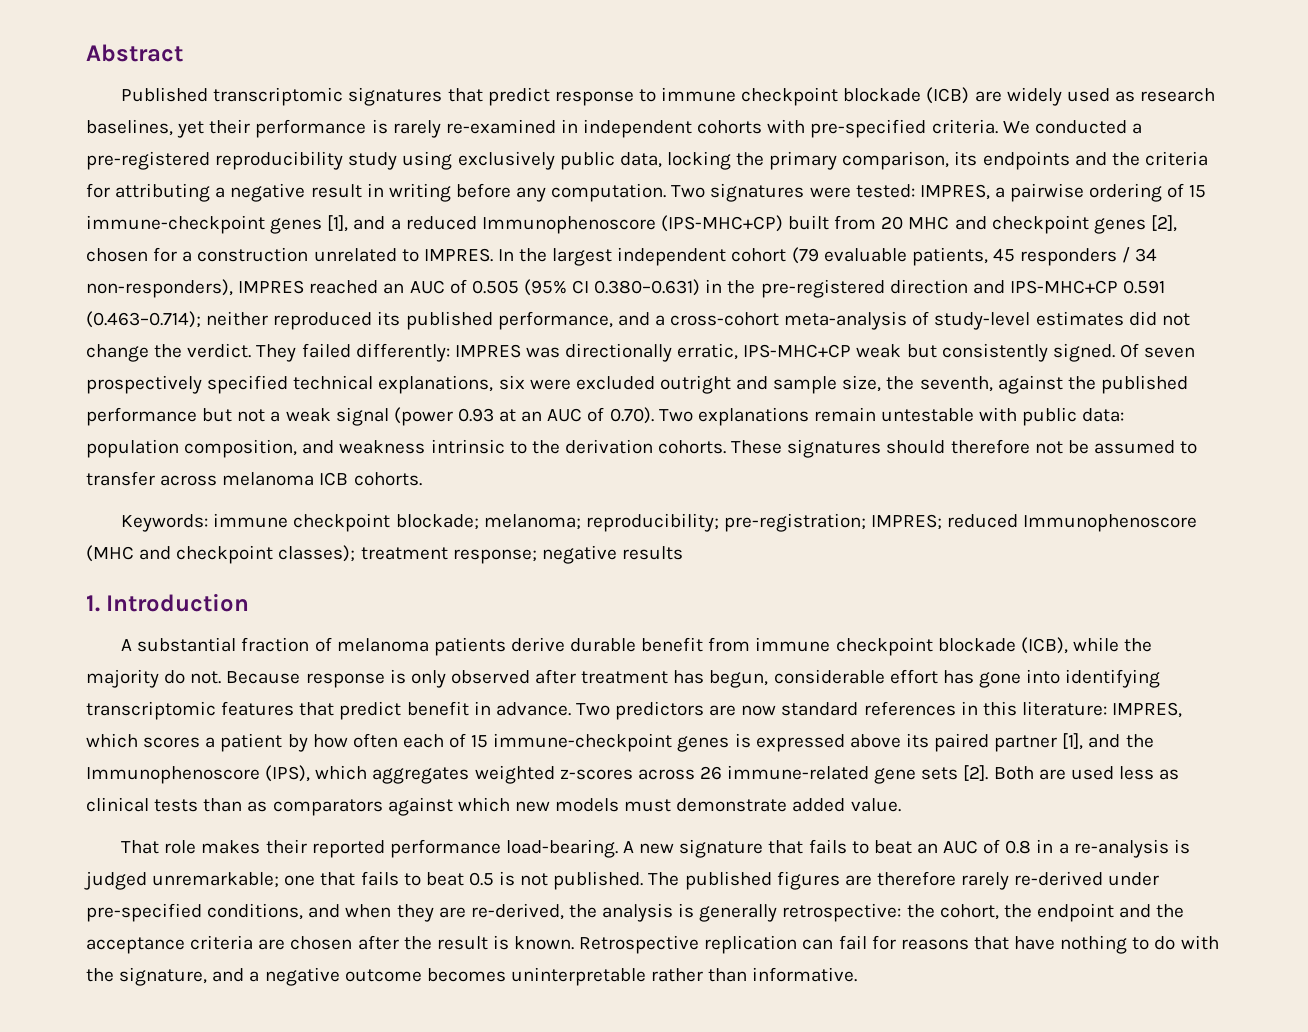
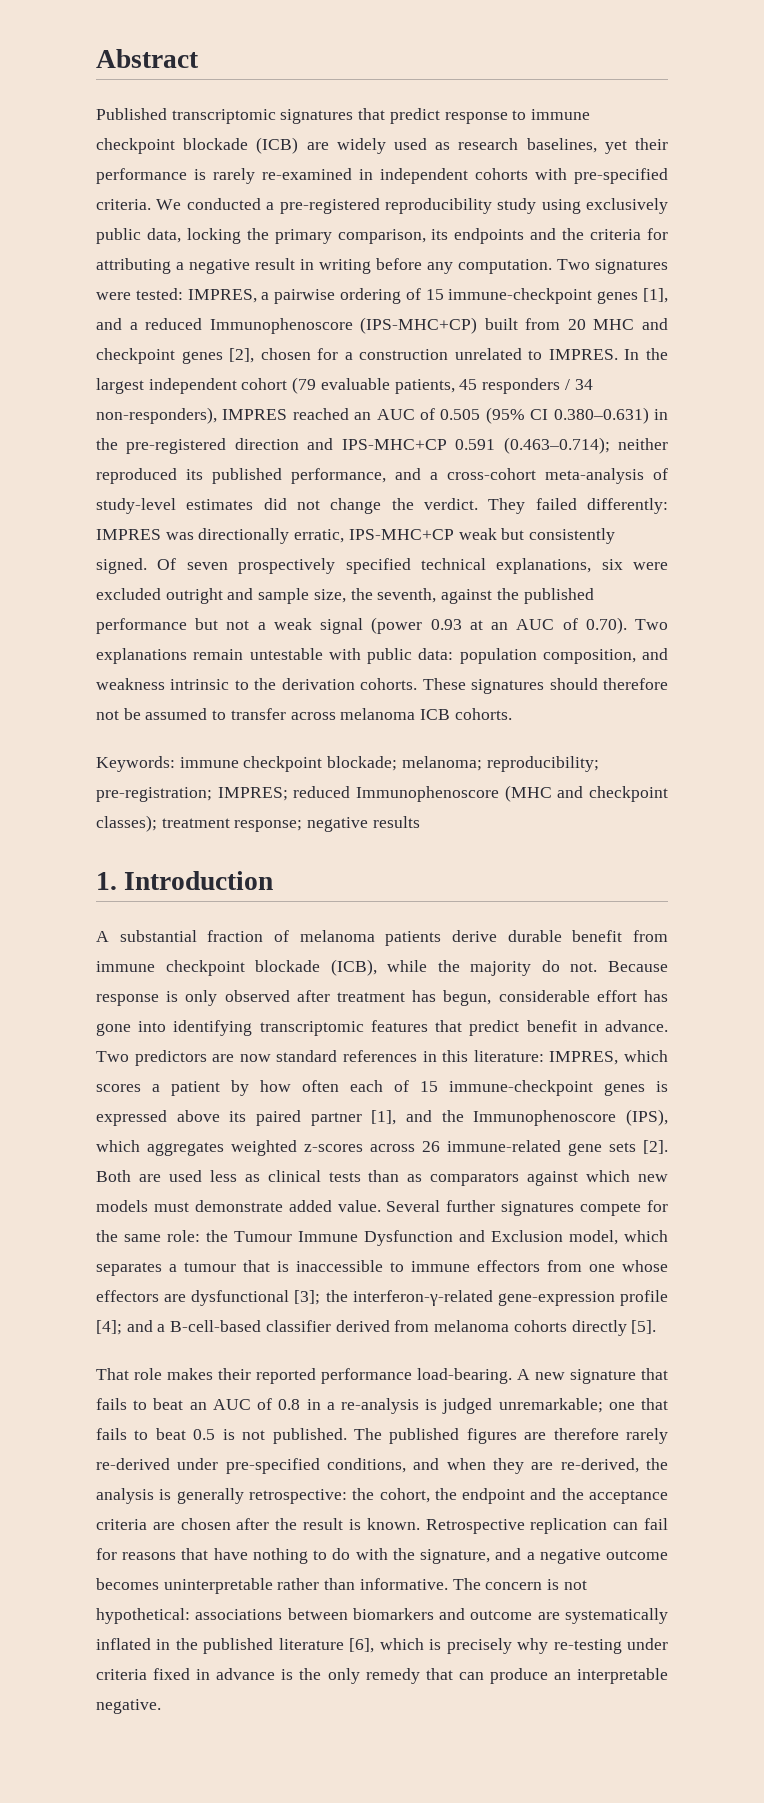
+ Several further signatures compete for the same role: the Tumour Immune Dysfunction and Exclusion model, which separates a tumour that is inaccessible to immune effectors from one whose effectors are dysfunctional [3]; the interferon-γ-related gene-expression profile [4]; and a B-cell-based classifier derived from melanoma cohorts directly [5].
+ The concern is not hypothetical: associations between biomarkers and outcome are systematically inflated in the published literature [6], which is precisely why re-testing under criteria fixed in advance is the only remedy that can produce an interpretable negative.

